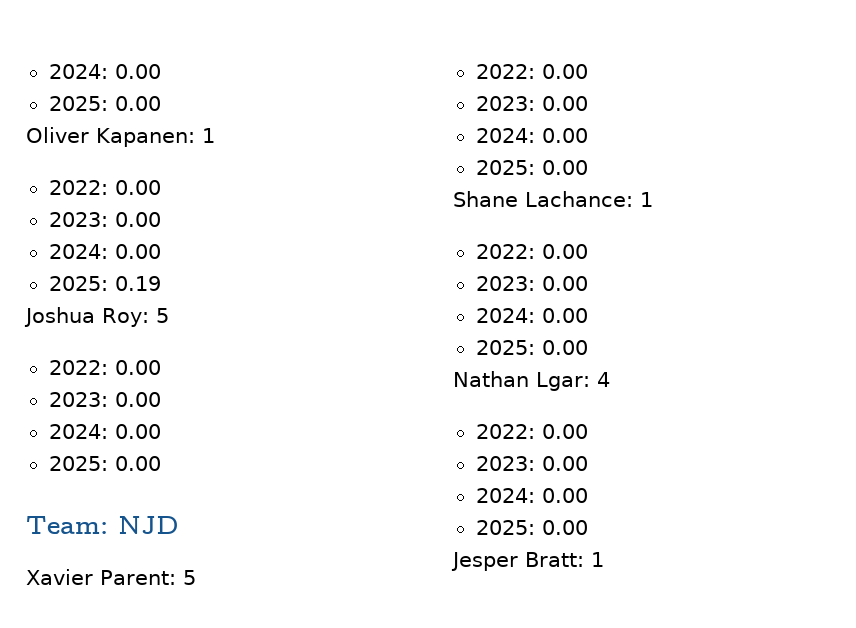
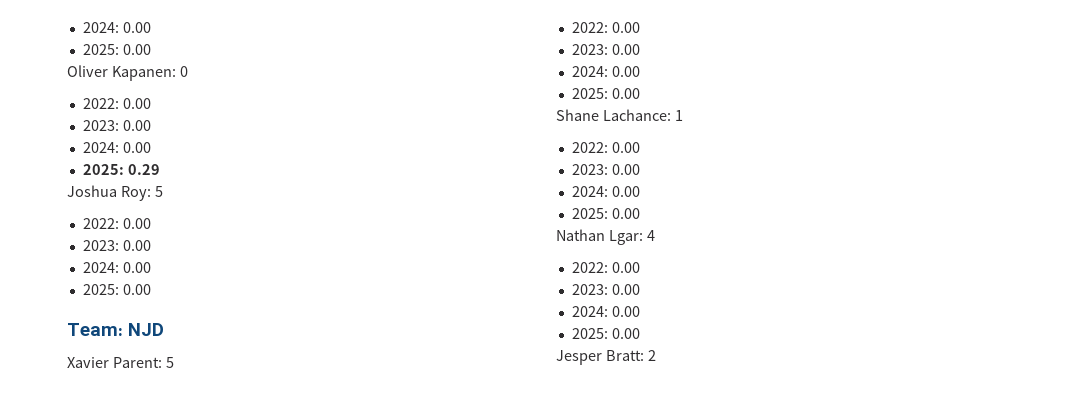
- Oliver Kapanen: 1
+ Oliver Kapanen: 0
  2022: 0.00
  2023: 0.00
  2024: 0.00
- 2025: 0.19
+ 2025: 0.29
- Jesper Bratt: 1
+ Jesper Bratt: 2

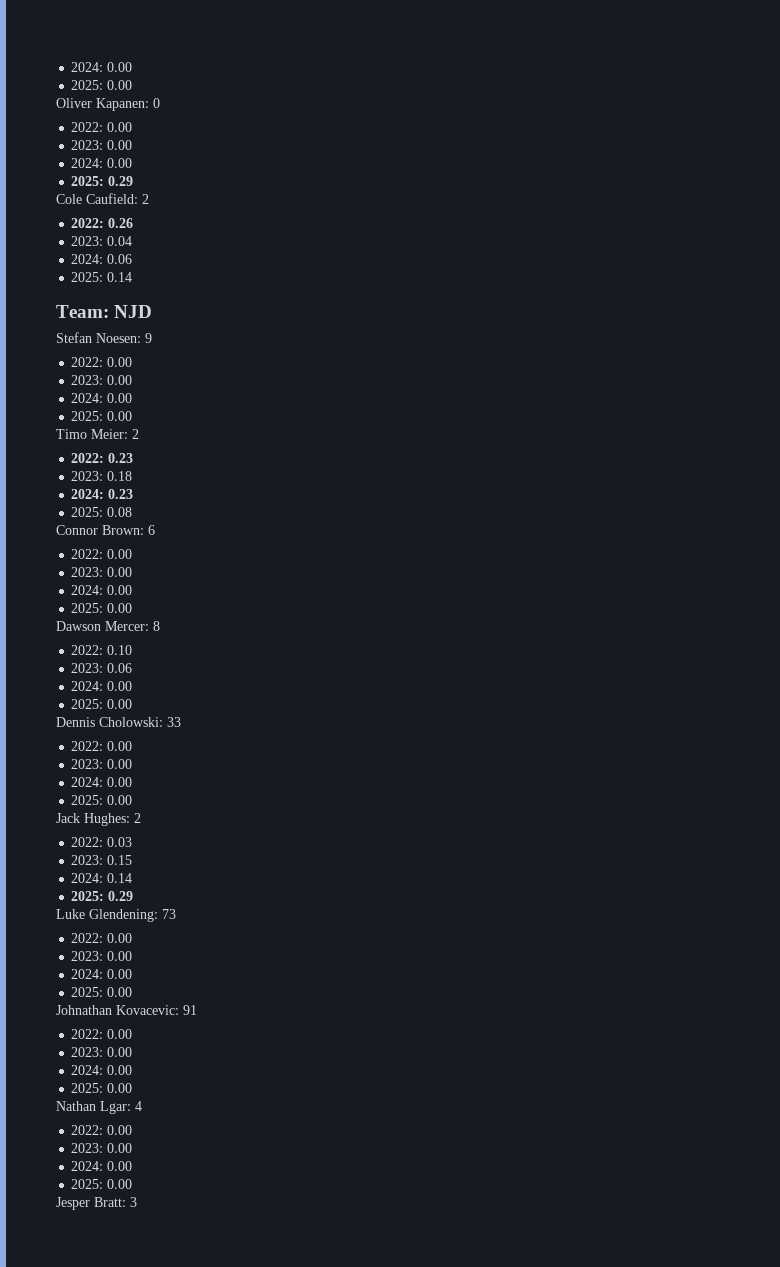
- Joshua Roy: 5
+ Cole Caufield: 2
+ 2022: 0.26
+ 2023: 0.04
+ 2024: 0.06
+ 2025: 0.14
+ Team: NJD
+ Stefan Noesen: 9
  2022: 0.00
  2023: 0.00
  2024: 0.00
  2025: 0.00
- Team: NJD
- Xavier Parent: 5
+ Timo Meier: 2
+ 2022: 0.23
+ 2023: 0.18
+ 2024: 0.23
+ 2025: 0.08
+ Connor Brown: 6
  2022: 0.00
  2023: 0.00
  2024: 0.00
  2025: 0.00
- Shane Lachance: 1
+ Dawson Mercer: 8
+ 2022: 0.10
+ 2023: 0.06
+ 2024: 0.00
+ 2025: 0.00
+ Dennis Cholowski: 33
+ 2022: 0.00
+ 2023: 0.00
+ 2024: 0.00
+ 2025: 0.00
+ Jack Hughes: 2
+ 2022: 0.03
+ 2023: 0.15
+ 2024: 0.14
+ 2025: 0.29
+ Luke Glendening: 73
+ 2022: 0.00
+ 2023: 0.00
+ 2024: 0.00
+ 2025: 0.00
+ Johnathan Kovacevic: 91
- Jesper Bratt: 2
+ Jesper Bratt: 3

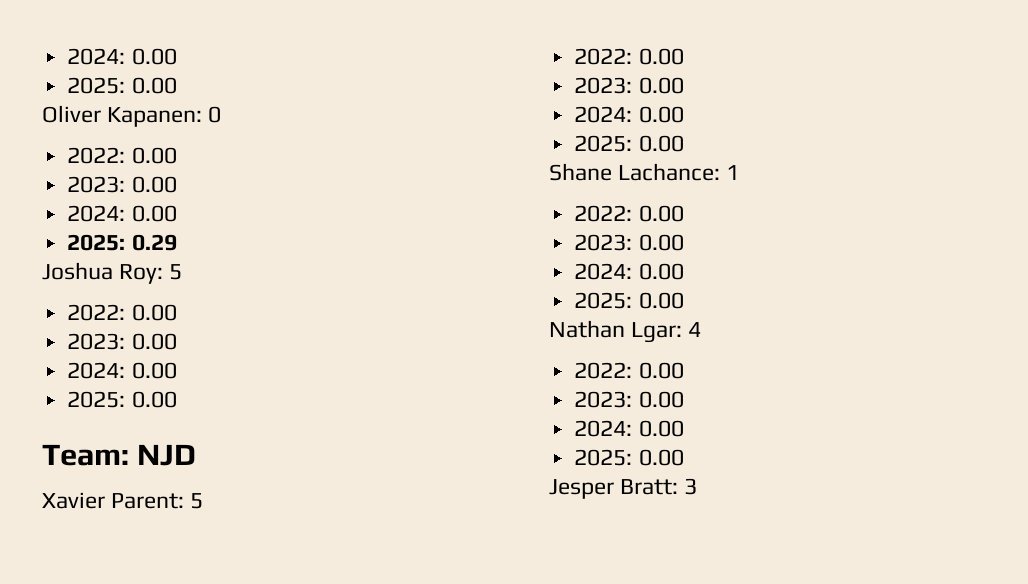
- Cole Caufield: 2
- 2022: 0.26
- 2023: 0.04
- 2024: 0.06
- 2025: 0.14
- Team: NJD
- Stefan Noesen: 9
+ Joshua Roy: 5
  2022: 0.00
  2023: 0.00
  2024: 0.00
  2025: 0.00
- Timo Meier: 2
- 2022: 0.23
- 2023: 0.18
- 2024: 0.23
- 2025: 0.08
- Connor Brown: 6
+ Team: NJD
+ Xavier Parent: 5
  2022: 0.00
  2023: 0.00
  2024: 0.00
  2025: 0.00
- Dawson Mercer: 8
- 2022: 0.10
- 2023: 0.06
- 2024: 0.00
- 2025: 0.00
- Dennis Cholowski: 33
- 2022: 0.00
- 2023: 0.00
- 2024: 0.00
- 2025: 0.00
- Jack Hughes: 2
- 2022: 0.03
- 2023: 0.15
- 2024: 0.14
- 2025: 0.29
- Luke Glendening: 73
- 2022: 0.00
- 2023: 0.00
- 2024: 0.00
- 2025: 0.00
- Johnathan Kovacevic: 91
+ Shane Lachance: 1

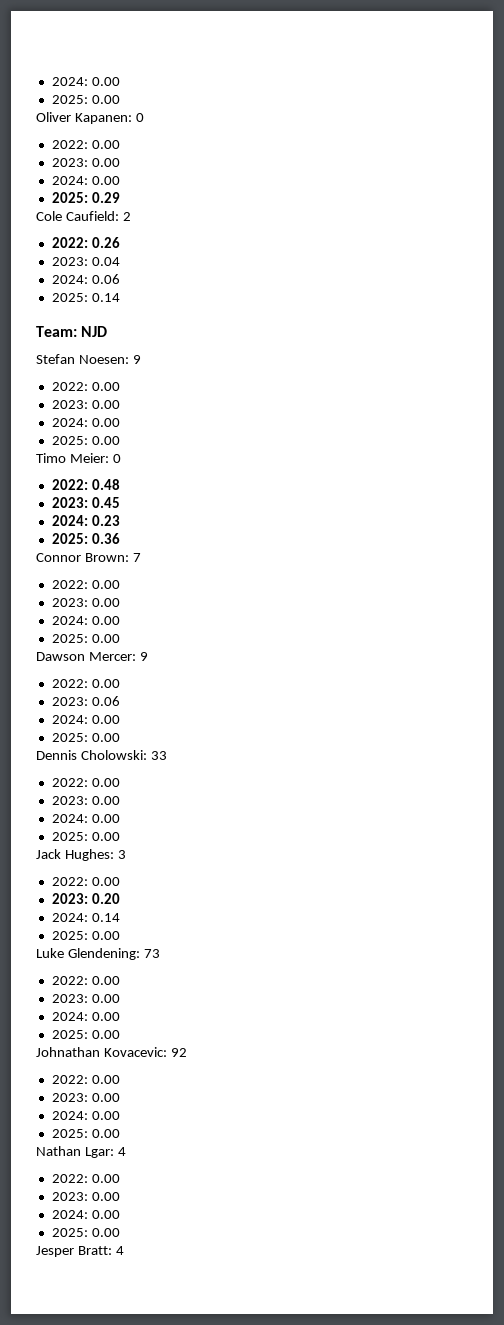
- Joshua Roy: 5
+ Cole Caufield: 2
+ 2022: 0.26
+ 2023: 0.04
+ 2024: 0.06
+ 2025: 0.14
+ Team: NJD
+ Stefan Noesen: 9
  2022: 0.00
  2023: 0.00
  2024: 0.00
  2025: 0.00
- Team: NJD
- Xavier Parent: 5
+ Timo Meier: 0
+ 2022: 0.48
+ 2023: 0.45
+ 2024: 0.23
+ 2025: 0.36
+ Connor Brown: 7
  2022: 0.00
  2023: 0.00
  2024: 0.00
  2025: 0.00
- Shane Lachance: 1
+ Dawson Mercer: 9
+ 2022: 0.00
+ 2023: 0.06
+ 2024: 0.00
+ 2025: 0.00
+ Dennis Cholowski: 33
+ 2022: 0.00
+ 2023: 0.00
+ 2024: 0.00
+ 2025: 0.00
+ Jack Hughes: 3
+ 2022: 0.00
+ 2023: 0.20
+ 2024: 0.14
+ 2025: 0.00
+ Luke Glendening: 73
+ 2022: 0.00
+ 2023: 0.00
+ 2024: 0.00
+ 2025: 0.00
+ Johnathan Kovacevic: 92
- Jesper Bratt: 3
+ Jesper Bratt: 4

